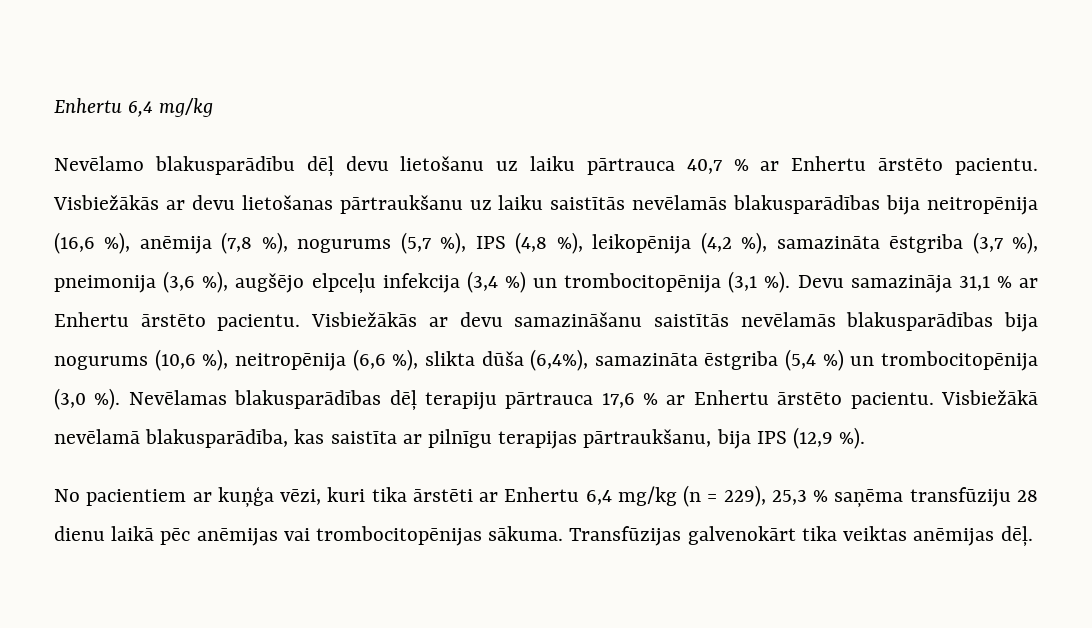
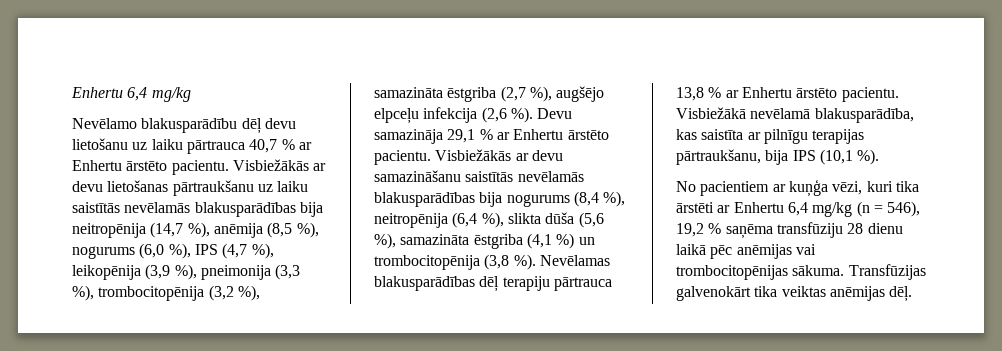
- Visbiežākās ar devu lietošanas pārtraukšanu uz laiku saistītās nevēlamās blakusparādības bija neitropēnija (16,6 %), anēmija (7,8 %), nogurums (5,7 %), IPS (4,8 %), leikopēnija (4,2 %), samazināta ēstgriba (3,7 %), pneimonija (3,6 %), augšējo elpceļu infekcija (3,4 %) un trombocitopēnija (3,1 %).
+ Visbiežākās ar devu lietošanas pārtraukšanu uz laiku saistītās nevēlamās blakusparādības bija neitropēnija (14,7 %), anēmija (8,5 %), nogurums (6,0 %), IPS (4,7 %), leikopēnija (3,9 %), pneimonija (3,3 %), trombocitopēnija (3,2 %), samazināta ēstgriba (2,7 %), augšējo elpceļu infekcija (2,6 %).
- Devu samazināja 31,1 % ar Enhertu ārstēto pacientu.
+ Devu samazināja 29,1 % ar Enhertu ārstēto pacientu.
- Visbiežākās ar devu samazināšanu saistītās nevēlamās blakusparādības bija nogurums (10,6 %), neitropēnija (6,6 %), slikta dūša (6,4%), samazināta ēstgriba (5,4 %) un trombocitopēnija (3,0 %).
+ Visbiežākās ar devu samazināšanu saistītās nevēlamās blakusparādības bija nogurums (8,4 %), neitropēnija (6,4 %), slikta dūša (5,6 %), samazināta ēstgriba (4,1 %) un trombocitopēnija (3,8 %).
- Nevēlamas blakusparādības dēļ terapiju pārtrauca 17,6 % ar Enhertu ārstēto pacientu.
+ Nevēlamas blakusparādības dēļ terapiju pārtrauca 13,8 % ar Enhertu ārstēto pacientu.
- Visbiežākā nevēlamā blakusparādība, kas saistīta ar pilnīgu terapijas pārtraukšanu, bija IPS (12,9 %).
+ Visbiežākā nevēlamā blakusparādība, kas saistīta ar pilnīgu terapijas pārtraukšanu, bija IPS (10,1 %).
- No pacientiem ar kuņģa vēzi, kuri tika ārstēti ar Enhertu 6,4 mg/kg (n = 229), 25,3 % saņēma transfūziju 28 dienu laikā pēc anēmijas vai trombocitopēnijas sākuma.
+ No pacientiem ar kuņģa vēzi, kuri tika ārstēti ar Enhertu 6,4 mg/kg (n = 546), 19,2 % saņēma transfūziju 28 dienu laikā pēc anēmijas vai trombocitopēnijas sākuma.

